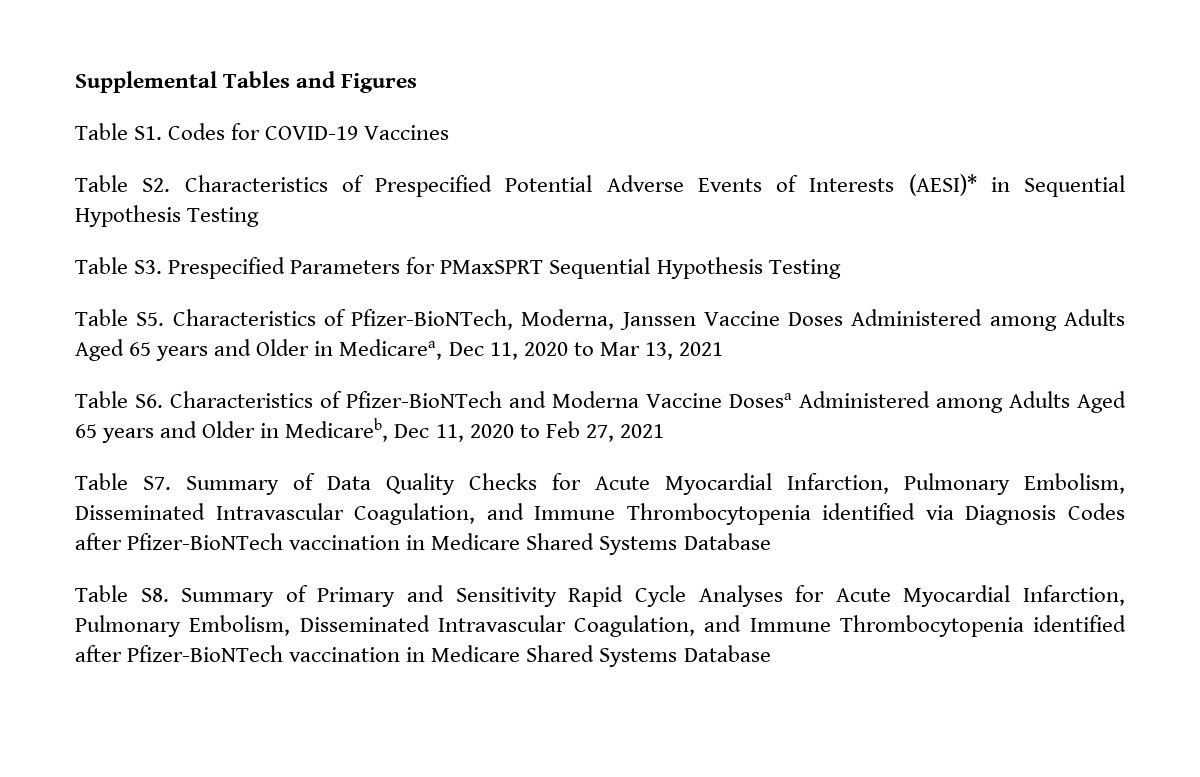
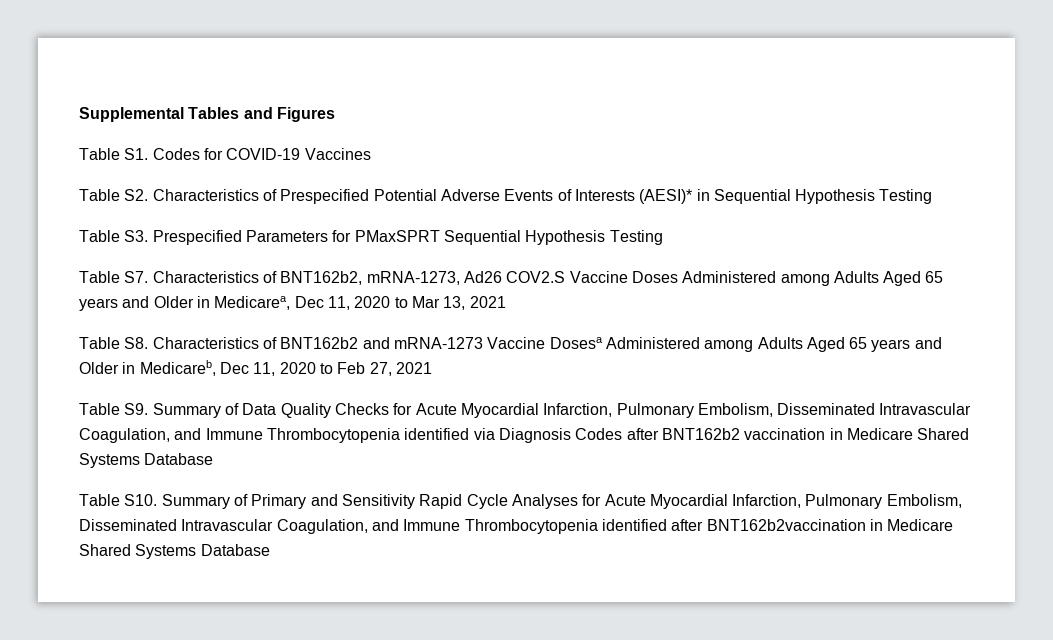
- Table S5. Characteristics of Pfizer-BioNTech, Moderna, Janssen Vaccine Doses Administered among Adults Aged 65 years and Older in Medicarea, Dec 11, 2020 to Mar 13, 2021
+ Table S7. Characteristics of BNT162b2, mRNA-1273, Ad26 COV2.S Vaccine Doses Administered among Adults Aged 65 years and Older in Medicarea, Dec 11, 2020 to Mar 13, 2021
- Table S6. Characteristics of Pfizer-BioNTech and Moderna Vaccine Dosesa Administered among Adults Aged 65 years and Older in Medicareb, Dec 11, 2020 to Feb 27, 2021
+ Table S8. Characteristics of BNT162b2 and mRNA-1273 Vaccine Dosesa Administered among Adults Aged 65 years and Older in Medicareb, Dec 11, 2020 to Feb 27, 2021
- Table S7. Summary of Data Quality Checks for Acute Myocardial Infarction, Pulmonary Embolism, Disseminated Intravascular Coagulation, and Immune Thrombocytopenia identified via Diagnosis Codes after Pfizer-BioNTech vaccination in Medicare Shared Systems Database
+ Table S9. Summary of Data Quality Checks for Acute Myocardial Infarction, Pulmonary Embolism, Disseminated Intravascular Coagulation, and Immune Thrombocytopenia identified via Diagnosis Codes after BNT162b2 vaccination in Medicare Shared Systems Database
- Table S8. Summary of Primary and Sensitivity Rapid Cycle Analyses for Acute Myocardial Infarction, Pulmonary Embolism, Disseminated Intravascular Coagulation, and Immune Thrombocytopenia identified after Pfizer-BioNTech vaccination in Medicare Shared Systems Database
+ Table S10. Summary of Primary and Sensitivity Rapid Cycle Analyses for Acute Myocardial Infarction, Pulmonary Embolism, Disseminated Intravascular Coagulation, and Immune Thrombocytopenia identified after BNT162b2vaccination in Medicare Shared Systems Database

